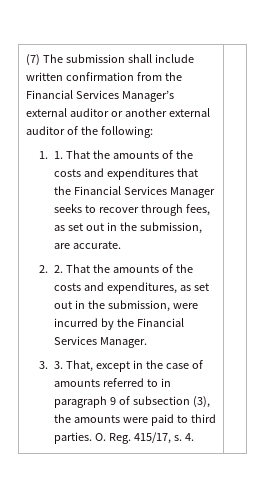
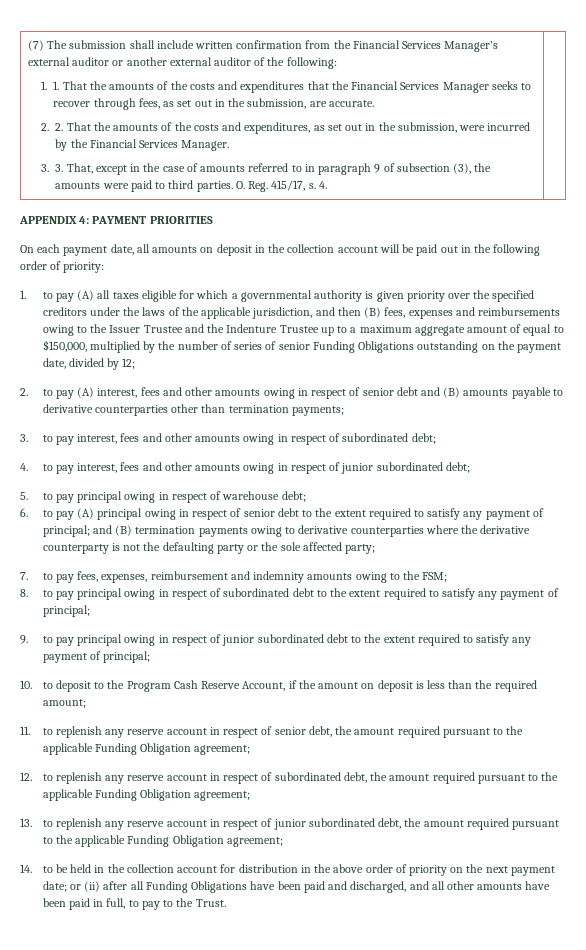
+ APPENDIX 4: PAYMENT PRIORITIES
+ On each payment date, all amounts on deposit in the collection account will be paid out in the following order of priority:
+ 1. to pay (A) all taxes eligible for which a governmental authority is given priority over the specified creditors under the laws of the applicable jurisdiction, and then (B) fees, expenses and reimbursements owing to the Issuer Trustee and the Indenture Trustee up to a maximum aggregate amount of equal to $150,000, multiplied by the number of series of senior Funding Obligations outstanding on the payment date, divided by 12;
+ 2. to pay (A) interest, fees and other amounts owing in respect of senior debt and (B) amounts payable to derivative counterparties other than termination payments;
+ 3. to pay interest, fees and other amounts owing in respect of subordinated debt;
+ 4. to pay interest, fees and other amounts owing in respect of junior subordinated debt;
+ 5. to pay principal owing in respect of warehouse debt;
+ 6. to pay (A) principal owing in respect of senior debt to the extent required to satisfy any payment of principal; and (B) termination payments owing to derivative counterparties where the derivative counterparty is not the defaulting party or the sole affected party;
+ 7. to pay fees, expenses, reimbursement and indemnity amounts owing to the FSM;
+ 8. to pay principal owing in respect of subordinated debt to the extent required to satisfy any payment of principal;
+ 9. to pay principal owing in respect of junior subordinated debt to the extent required to satisfy any payment of principal;
+ 10. to deposit to the Program Cash Reserve Account, if the amount on deposit is less than the required amount;
+ 11. to replenish any reserve account in respect of senior debt, the amount required pursuant to the applicable Funding Obligation agreement;
+ 12. to replenish any reserve account in respect of subordinated debt, the amount required pursuant to the applicable Funding Obligation agreement;
+ 13. to replenish any reserve account in respect of junior subordinated debt, the amount required pursuant to the applicable Funding Obligation agreement;
+ 14. to be held in the collection account for distribution in the above order of priority on the next payment date; or (ii) after all Funding Obligations have been paid and discharged, and all other amounts have been paid in full, to pay to the Trust.

